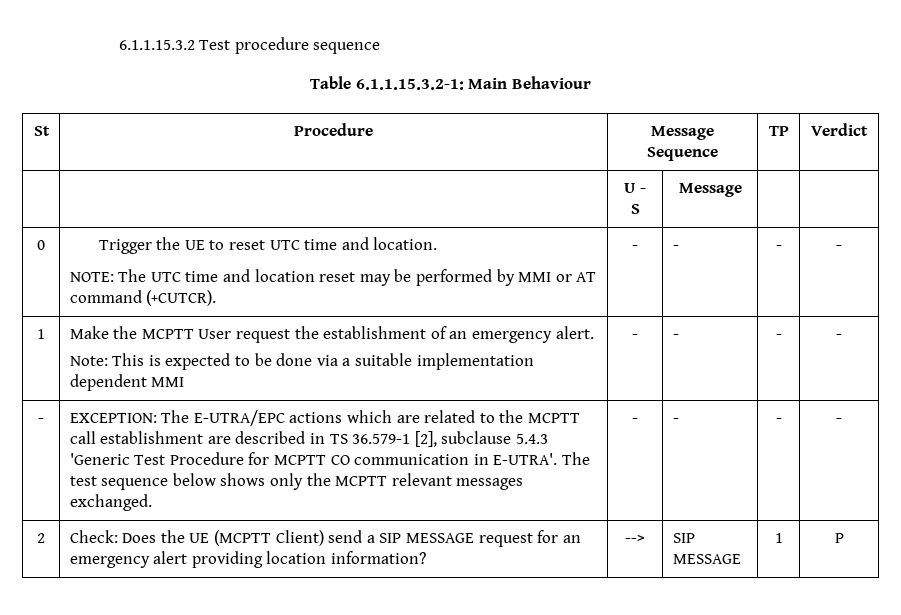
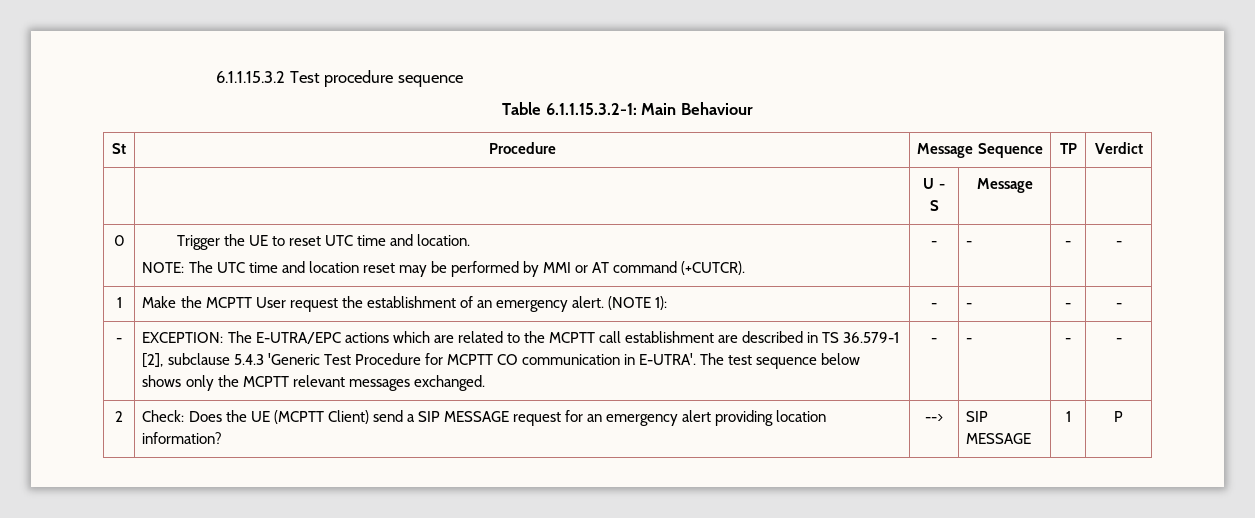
- 1 | Make the MCPTT User request the establishment of an emergency alert.
- Note: This is expected to be done via a suitable implementation dependent MMI | - | - | - | -
+ 1 | Make the MCPTT User request the establishment of an emergency alert. (NOTE 1): | - | - | - | -

